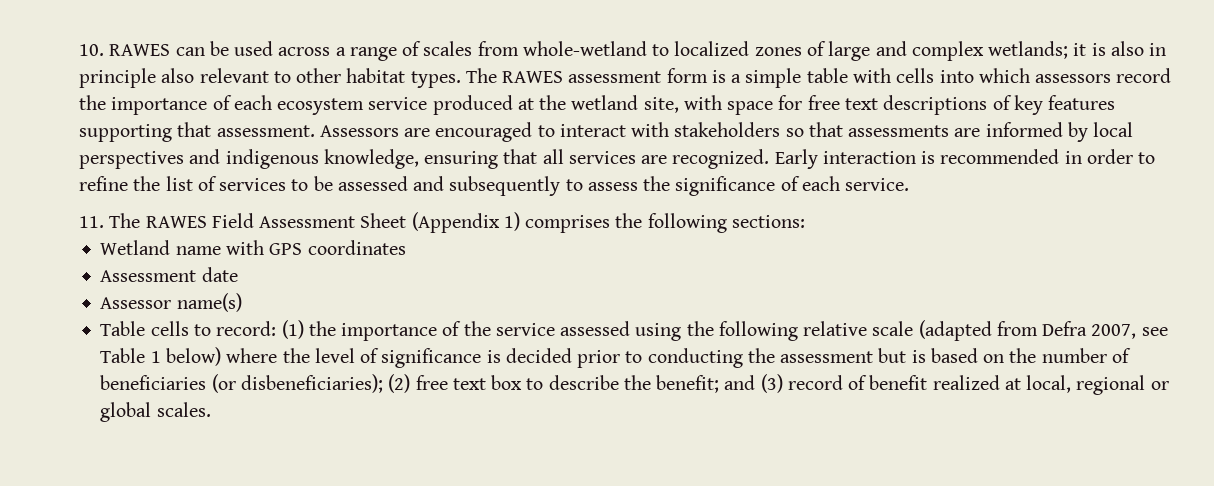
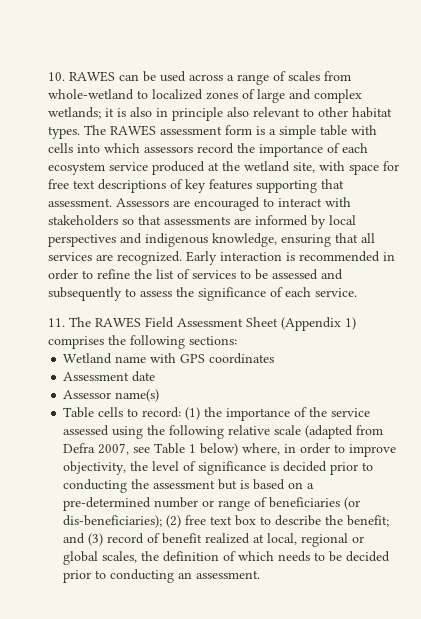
- (1) the importance of the service assessed using the following relative scale (adapted from Defra 2007, see Table 1 below) where the level of significance is decided prior to conducting the assessment but is based on the number of beneficiaries (or disbeneficiaries);
+ (1) the importance of the service assessed using the following relative scale (adapted from Defra 2007, see Table 1 below) where, in order to improve objectivity, the level of significance is decided prior to conducting the assessment but is based on a pre-determined number or range of beneficiaries (or dis-beneficiaries);
- and (3) record of benefit realized at local, regional or global scales.
+ and (3) record of benefit realized at local, regional or global scales, the definition of which needs to be decided prior to conducting an assessment.

